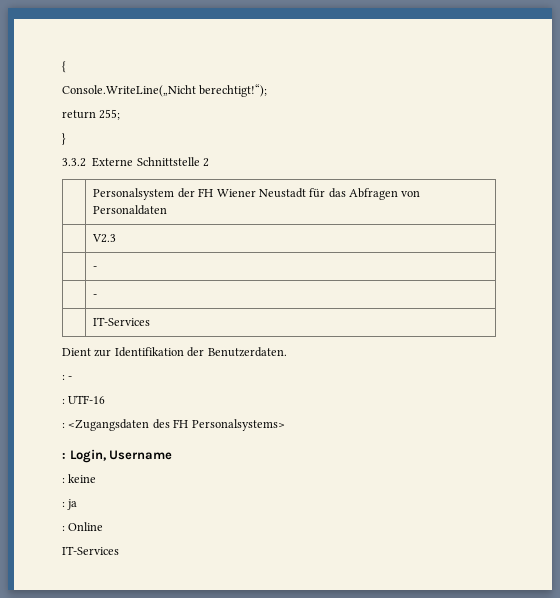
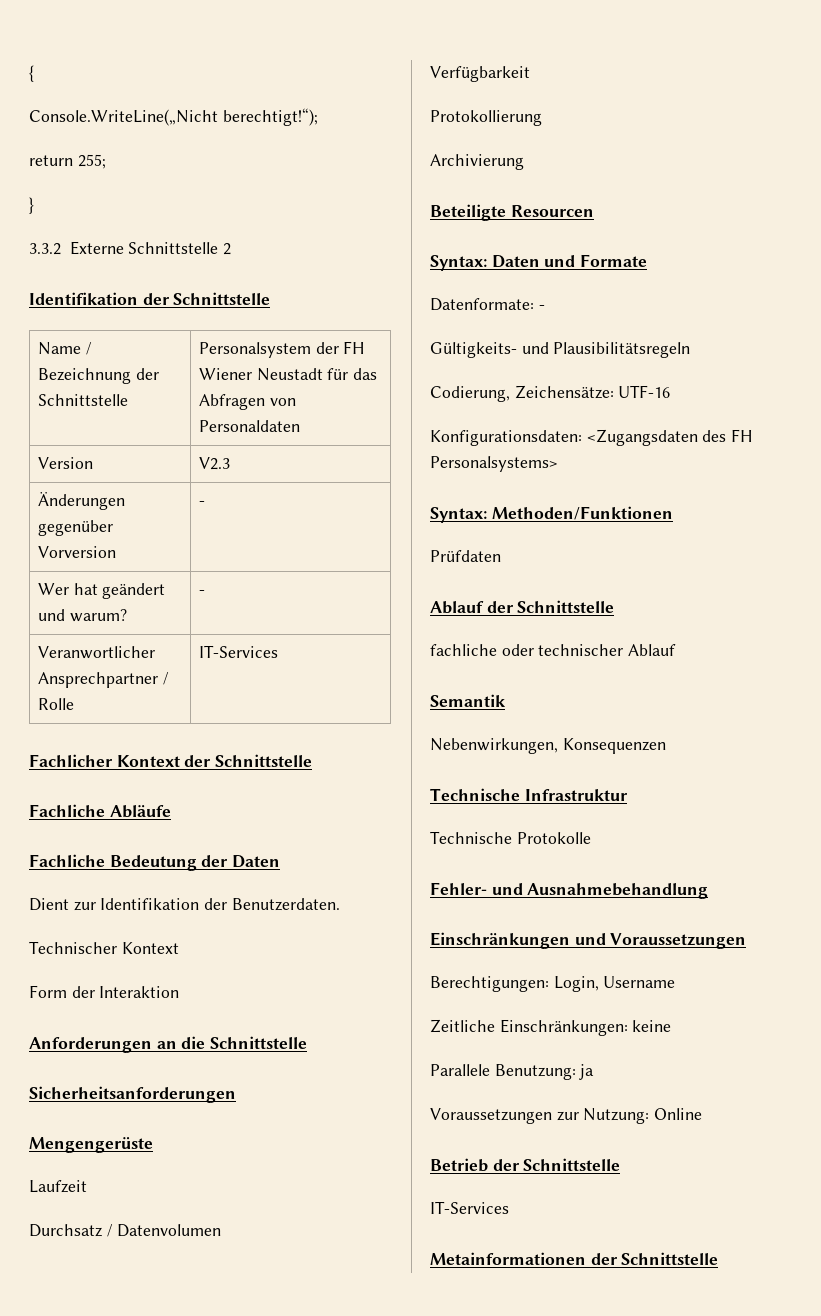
- | Personalsystem der FH Wiener Neustadt für das Abfragen von Personaldaten
+ Identifikation der Schnittstelle
+ Name / Bezeichnung der Schnittstelle | Personalsystem der FH Wiener Neustadt für das Abfragen von Personaldaten
- | V2.3
- | -
- | -
- | IT-Services
+ Version | V2.3
+ Änderungen gegenüber Vorversion | -
+ Wer hat geändert und warum? | -
+ Veranwortlicher Ansprechpartner / Rolle | IT-Services
+ Fachlicher Kontext der Schnittstelle
+ Fachliche Abläufe
+ Fachliche Bedeutung der Daten
- : -
- : UTF-16
+ Technischer Kontext
+ Form der Interaktion
+ Anforderungen an die Schnittstelle
+ Sicherheitsanforderungen
+ Mengengerüste
+ Laufzeit
+ Durchsatz / Datenvolumen
+ Verfügbarkeit
+ Protokollierung
+ Archivierung
+ Beteiligte Resourcen
+ Syntax: Daten und Formate
+ Datenformate: -
+ Gültigkeits- und Plausibilitätsregeln
+ Codierung, Zeichensätze: UTF-16
- : <Zugangsdaten des FH Personalsystems>
+ Konfigurationsdaten: <Zugangsdaten des FH Personalsystems>
- : Login, Username
+ Syntax: Methoden/Funktionen
+ Prüfdaten
+ Ablauf der Schnittstelle
+ fachliche oder technischer Ablauf
+ Semantik
+ Nebenwirkungen, Konsequenzen
+ Technische Infrastruktur
+ Technische Protokolle
+ Fehler- und Ausnahmebehandlung
+ Einschränkungen und Voraussetzungen
+ Berechtigungen: Login, Username
- : keine
+ Zeitliche Einschränkungen: keine
- : ja
+ Parallele Benutzung: ja
- : Online
+ Voraussetzungen zur Nutzung: Online
+ Betrieb der Schnittstelle
  IT-Services
+ Metainformationen der Schnittstelle

